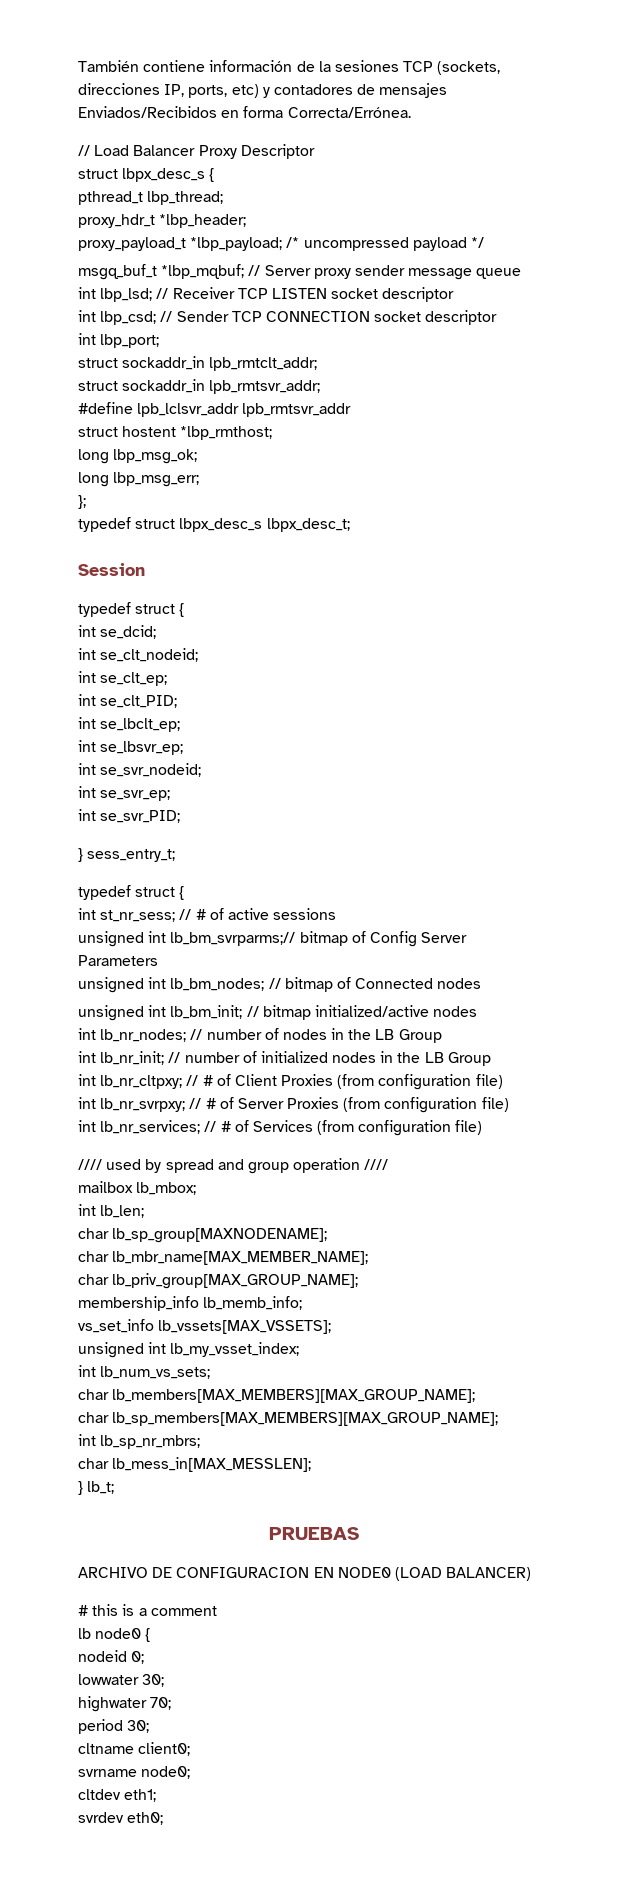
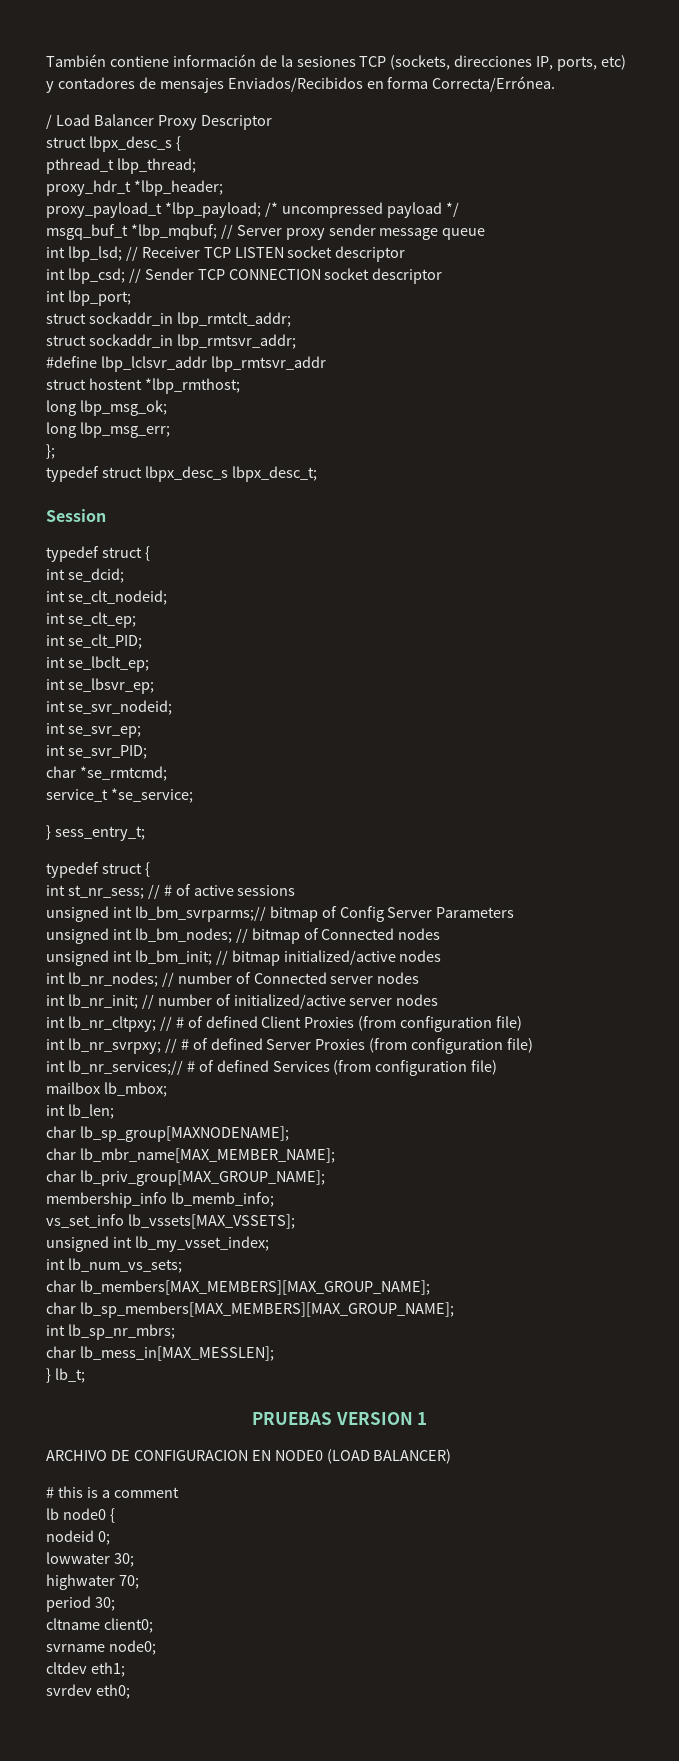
- // Load Balancer Proxy Descriptor
+ / Load Balancer Proxy Descriptor
- struct sockaddr_in lpb_rmtclt_addr;
- struct sockaddr_in lpb_rmtsvr_addr;
+ struct sockaddr_in lbp_rmtclt_addr;
+ struct sockaddr_in lbp_rmtsvr_addr;
- #define lpb_lclsvr_addr lpb_rmtsvr_addr
+ #define lbp_lclsvr_addr lbp_rmtsvr_addr
+ char *se_rmtcmd;
+ service_t *se_service;
- int lb_nr_nodes; // number of nodes in the LB Group
+ int lb_nr_nodes; // number of Connected server nodes
- int lb_nr_init; // number of initialized nodes in the LB Group
+ int lb_nr_init; // number of initialized/active server nodes
- int lb_nr_cltpxy; // # of Client Proxies (from configuration file)
+ int lb_nr_cltpxy; // # of defined Client Proxies (from configuration file)
- int lb_nr_svrpxy; // # of Server Proxies (from configuration file)
+ int lb_nr_svrpxy; // # of defined Server Proxies (from configuration file)
- int lb_nr_services; // # of Services (from configuration file)
+ int lb_nr_services;// # of defined Services (from configuration file)
- //// used by spread and group operation ////
- PRUEBAS
+ PRUEBAS VERSION 1

